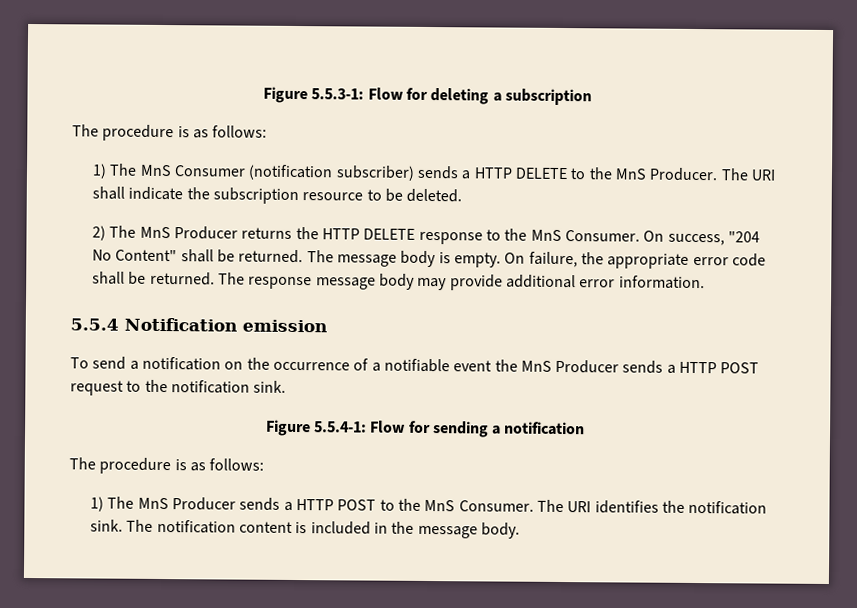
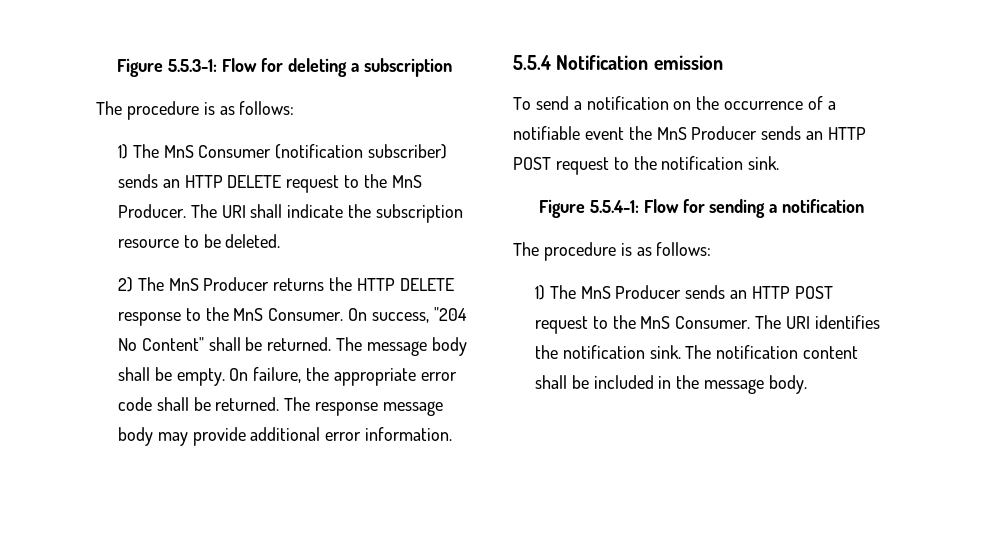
- 1) The MnS Consumer (notification subscriber) sends a HTTP DELETE to the MnS Producer.
+ 1) The MnS Consumer (notification subscriber) sends an HTTP DELETE request to the MnS Producer.
- The message body is empty.
+ The message body shall be empty.
- To send a notification on the occurrence of a notifiable event the MnS Producer sends a HTTP POST request to the notification sink.
+ To send a notification on the occurrence of a notifiable event the MnS Producer sends an HTTP POST request to the notification sink.
- 1) The MnS Producer sends a HTTP POST to the MnS Consumer.
+ 1) The MnS Producer sends an HTTP POST request to the MnS Consumer.
- The notification content is included in the message body.
+ The notification content shall be included in the message body.

